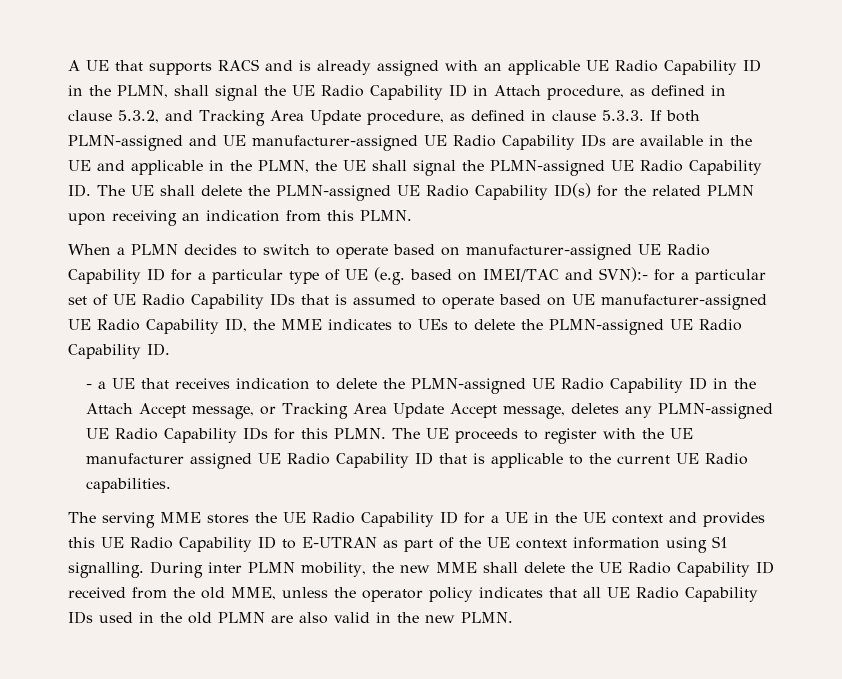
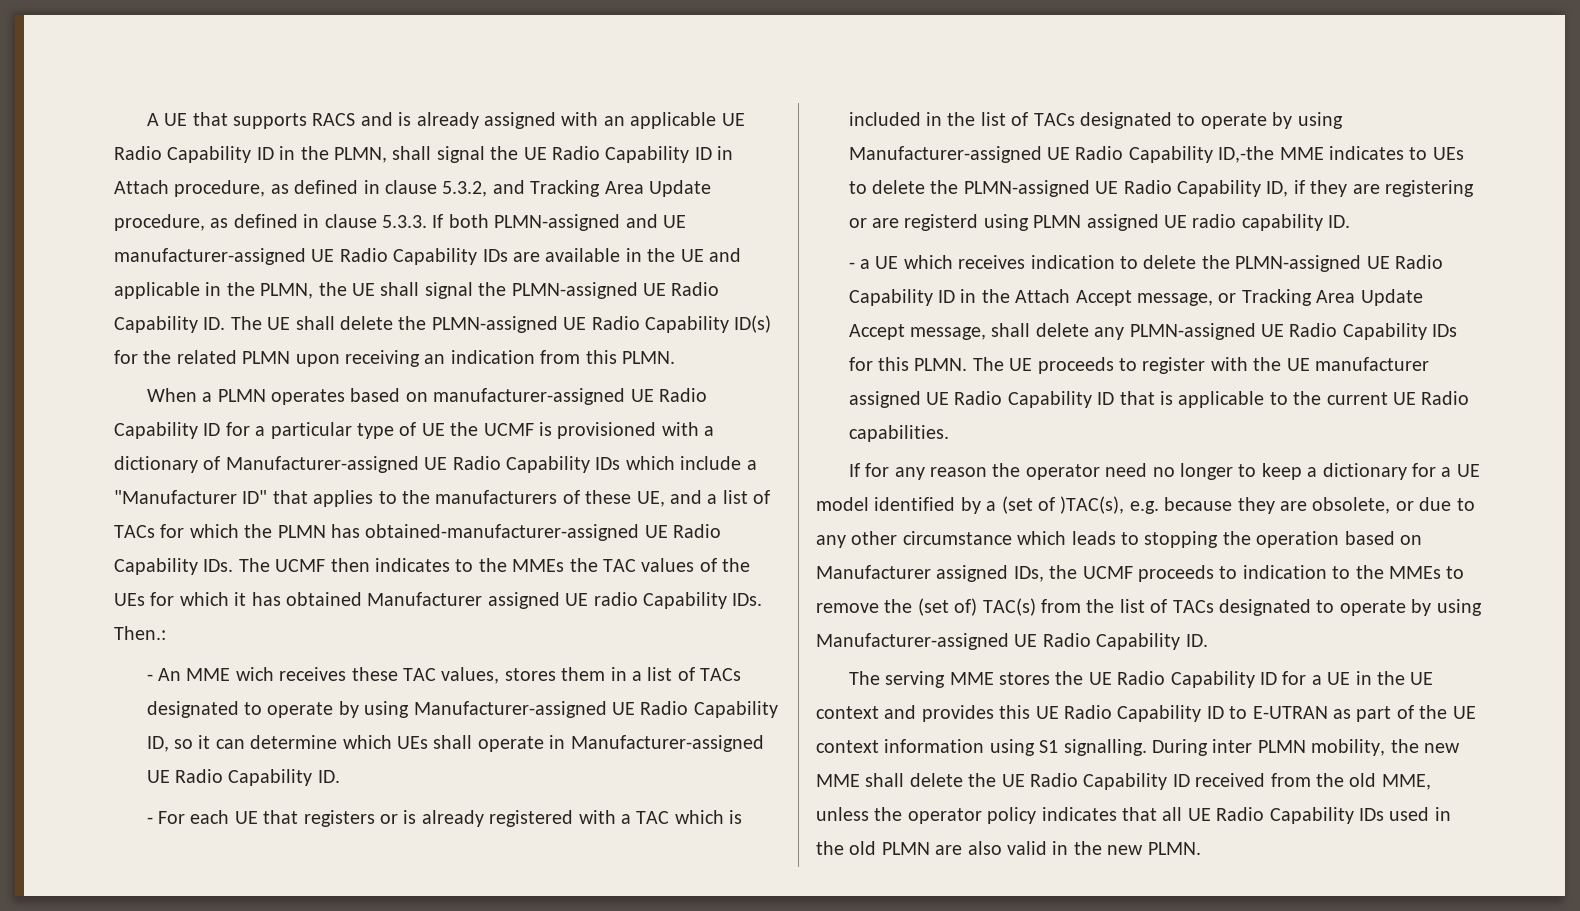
- When a PLMN decides to switch to operate based on manufacturer-assigned UE Radio Capability ID for a particular type of UE (e.g. based on IMEI/TAC and SVN):- for a particular set of UE Radio Capability IDs that is assumed to operate based on UE manufacturer-assigned UE Radio Capability ID, the MME indicates to UEs to delete the PLMN-assigned UE Radio Capability ID.
+ When a PLMN operates based on manufacturer-assigned UE Radio Capability ID for a particular type of UE the UCMF is provisioned with a dictionary of Manufacturer-assigned UE Radio Capability IDs which include a "Manufacturer ID" that applies to the manufacturers of these UE, and a list of TACs for which the PLMN has obtained-manufacturer-assigned UE Radio Capability IDs. The UCMF then indicates to the MMEs the TAC values of the UEs for which it has obtained Manufacturer assigned UE radio Capability IDs. Then.:
+ - An MME wich receives these TAC values, stores them in a list of TACs designated to operate by using Manufacturer-assigned UE Radio Capability ID, so it can determine which UEs shall operate in Manufacturer-assigned UE Radio Capability ID.
+ - For each UE that registers or is already registered with a TAC which is included in the list of TACs designated to operate by using Manufacturer-assigned UE Radio Capability ID,-the MME indicates to UEs to delete the PLMN-assigned UE Radio Capability ID, if they are registering or are registerd using PLMN assigned UE radio capability ID.
- - a UE that receives indication to delete the PLMN-assigned UE Radio Capability ID in the Attach Accept message, or Tracking Area Update Accept message, deletes any PLMN-assigned UE Radio Capability IDs for this PLMN.
+ - a UE which receives indication to delete the PLMN-assigned UE Radio Capability ID in the Attach Accept message, or Tracking Area Update Accept message, shall delete any PLMN-assigned UE Radio Capability IDs for this PLMN.
+ If for any reason the operator need no longer to keep a dictionary for a UE model identified by a (set of )TAC(s), e.g. because they are obsolete, or due to any other circumstance which leads to stopping the operation based on Manufacturer assigned IDs, the UCMF proceeds to indication to the MMEs to remove the (set of) TAC(s) from the list of TACs designated to operate by using Manufacturer-assigned UE Radio Capability ID.

